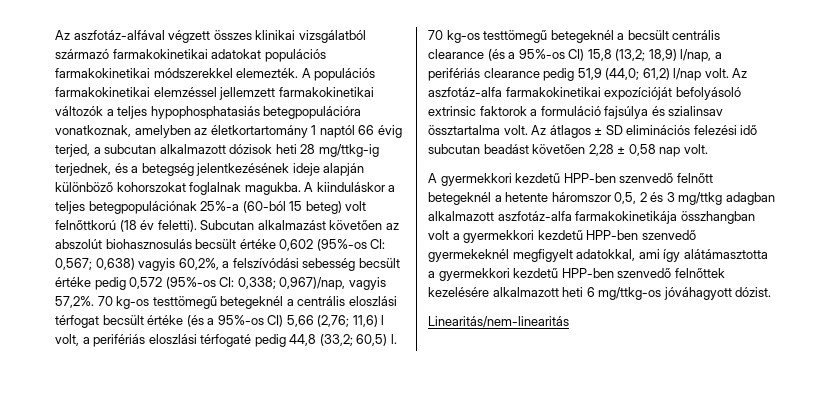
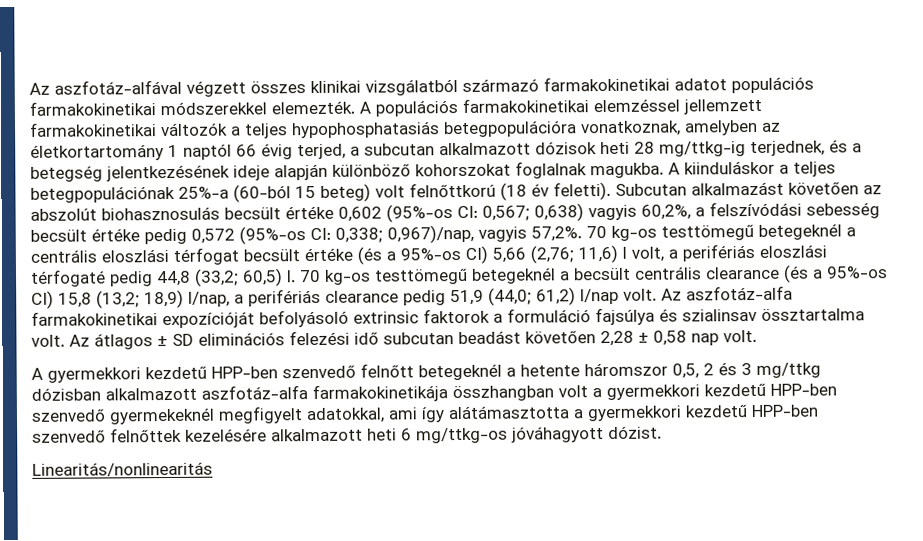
- Az aszfotáz-alfával végzett összes klinikai vizsgálatból származó farmakokinetikai adatokat populációs farmakokinetikai módszerekkel elemezték.
+ Az aszfotáz-alfával végzett összes klinikai vizsgálatból származó farmakokinetikai adatot populációs farmakokinetikai módszerekkel elemezték.
- A gyermekkori kezdetű HPP-ben szenvedő felnőtt betegeknél a hetente háromszor 0,5, 2 és 3 mg/ttkg adagban alkalmazott aszfotáz-alfa farmakokinetikája összhangban volt a gyermekkori kezdetű HPP-ben szenvedő gyermekeknél megfigyelt adatokkal, ami így alátámasztotta a gyermekkori kezdetű HPP-ben szenvedő felnőttek kezelésére alkalmazott heti 6 mg/ttkg-os jóváhagyott dózist.
+ A gyermekkori kezdetű HPP-ben szenvedő felnőtt betegeknél a hetente háromszor 0,5, 2 és 3 mg/ttkg dózisban alkalmazott aszfotáz-alfa farmakokinetikája összhangban volt a gyermekkori kezdetű HPP-ben szenvedő gyermekeknél megfigyelt adatokkal, ami így alátámasztotta a gyermekkori kezdetű HPP-ben szenvedő felnőttek kezelésére alkalmazott heti 6 mg/ttkg-os jóváhagyott dózist.
- Linearitás/nem-linearitás
+ Linearitás/nonlinearitás

